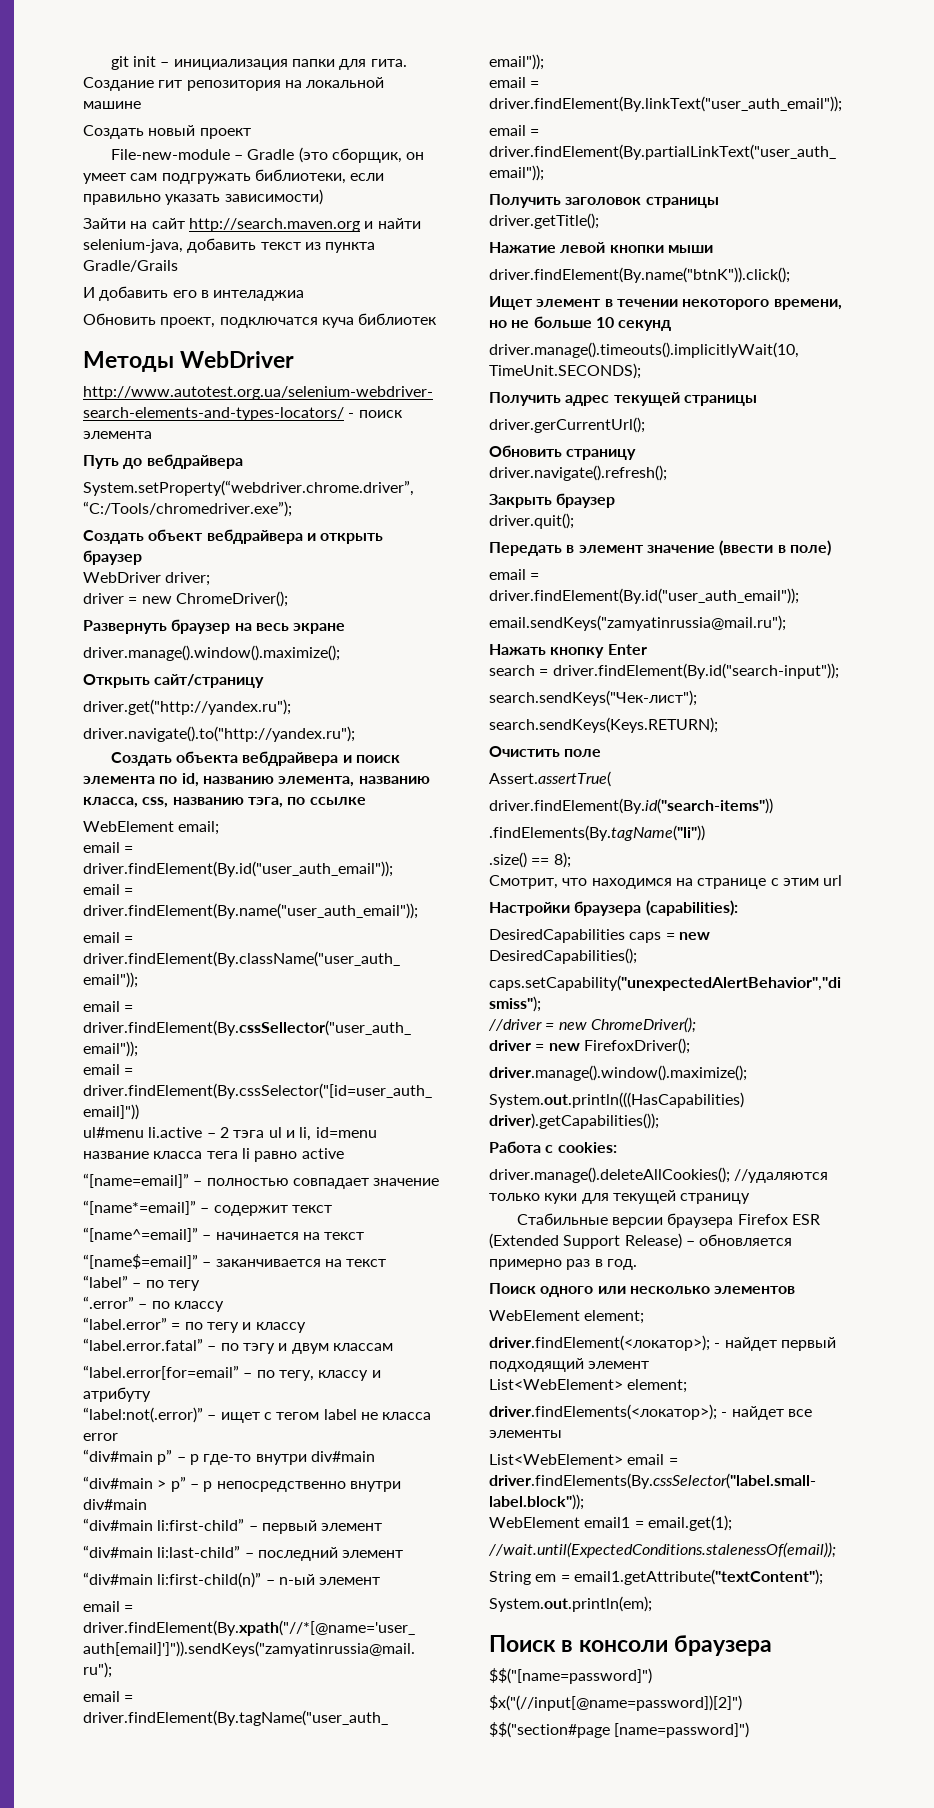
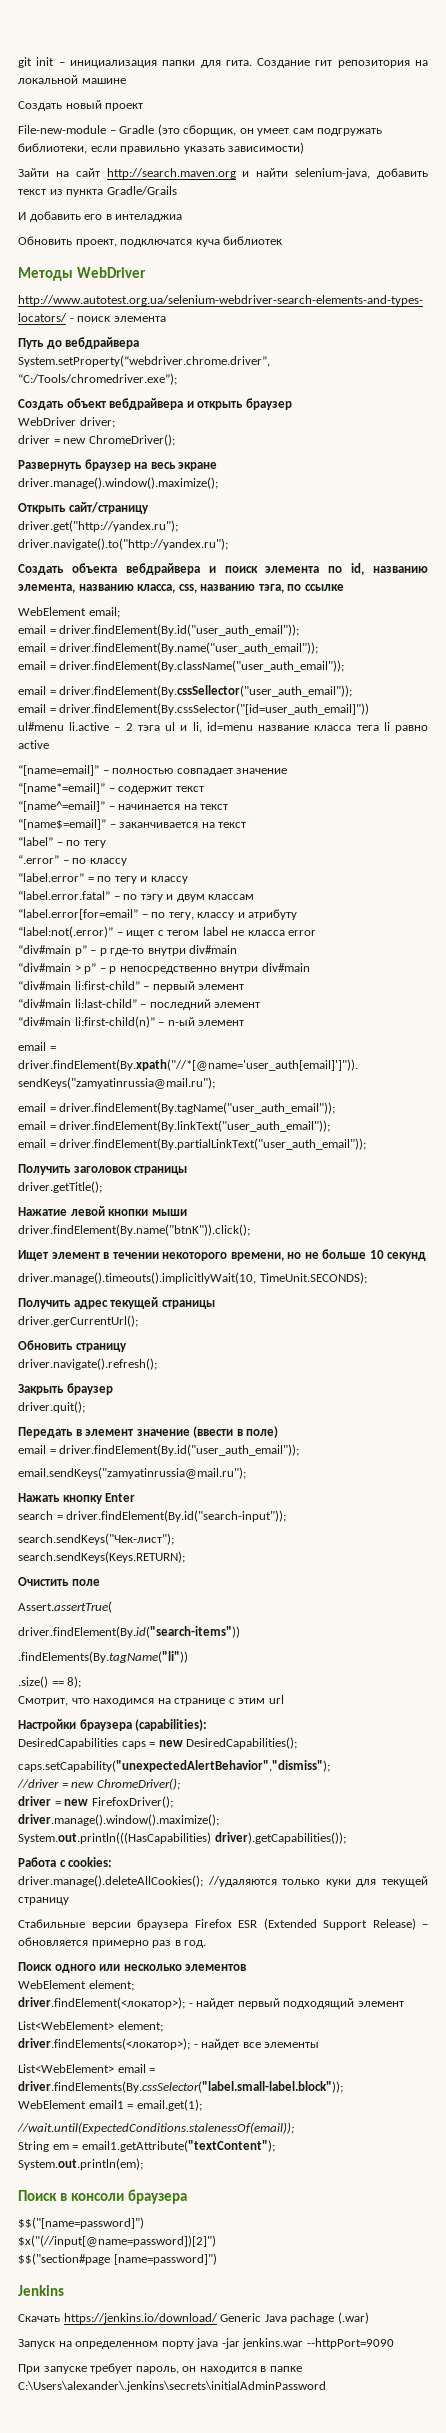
+ Jenkins
+ Скачать https://jenkins.io/download/ Generic Java pachage (.war)
+ Запуск на определенном порту java -jar jenkins.war --httpPort=9090
+ При запуске требует пароль, он находится в папке C:\Users\alexander\.jenkins\secrets\initialAdminPassword

